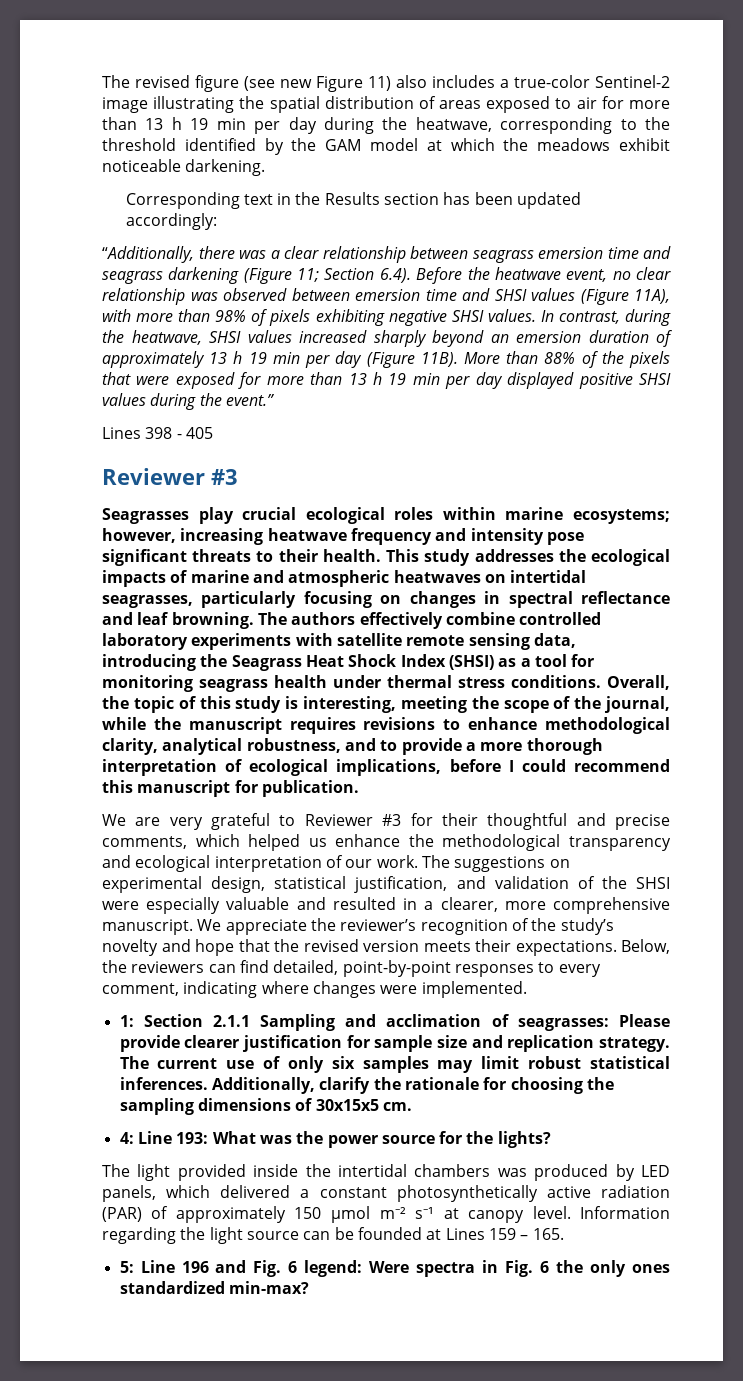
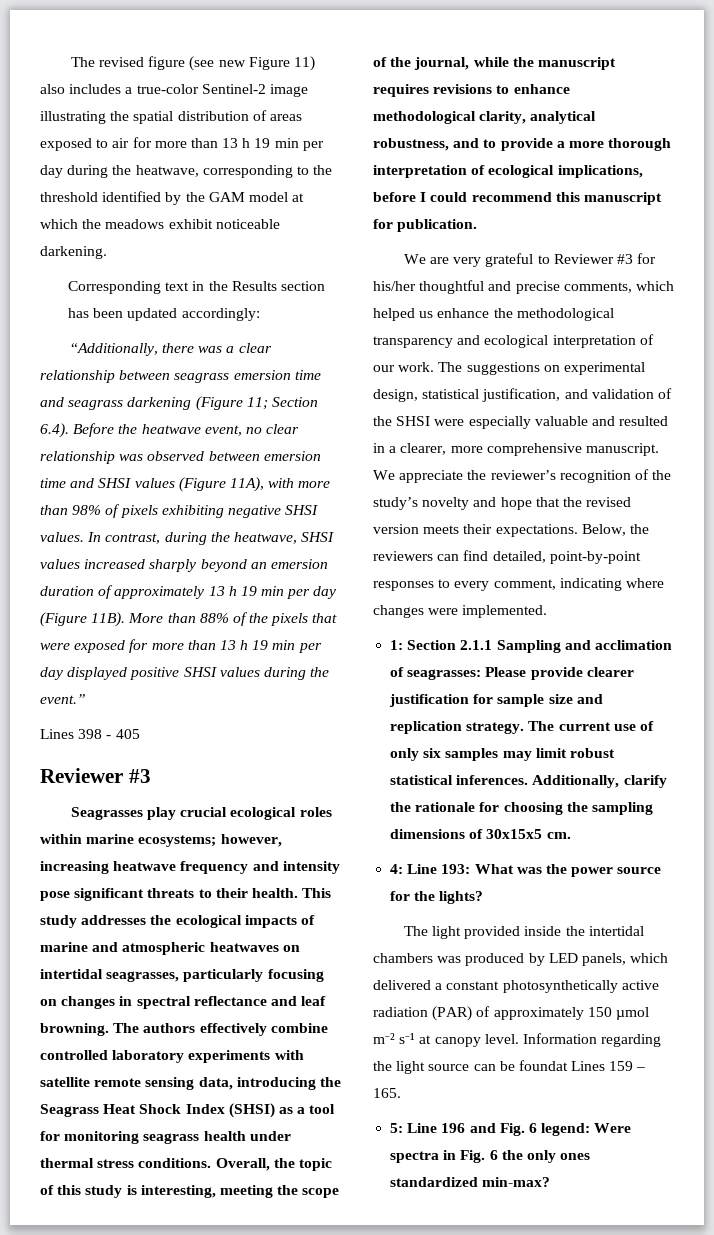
- We are very grateful to Reviewer #3 for their thoughtful and precise comments, which helped us enhance the methodological transparency and ecological interpretation of our work.
+ We are very grateful to Reviewer #3 for his/her thoughtful and precise comments, which helped us enhance the methodological transparency and ecological interpretation of our work.
- Information regarding the light source can be founded at Lines 159 – 165.
+ Information regarding the light source can be foundat Lines 159 – 165.

